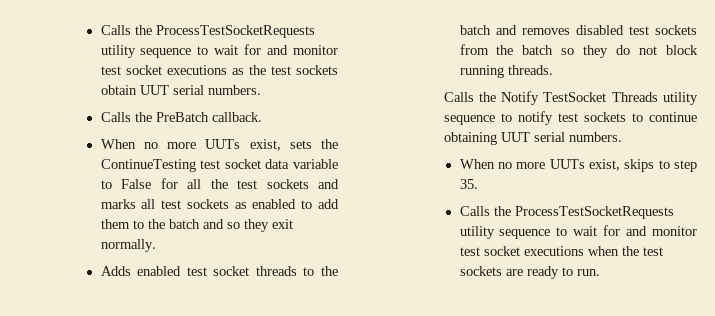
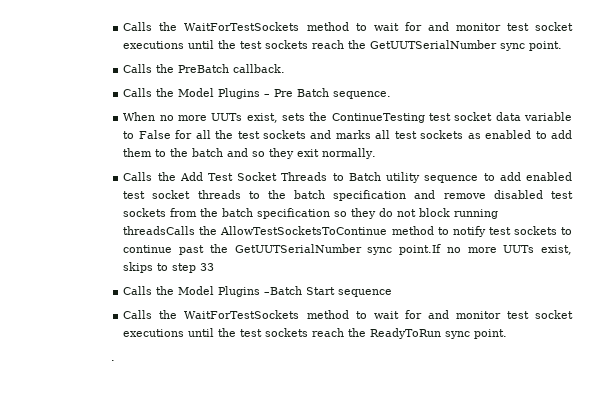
- Calls the ProcessTestSocketRequests utility sequence to wait for and monitor test socket executions as the test sockets obtain UUT serial numbers.
+ Calls the WaitForTestSockets method to wait for and monitor test socket executions until the test sockets reach the GetUUTSerialNumber sync point.
+ Calls the Model Plugins – Pre Batch sequence.
- Adds enabled test socket threads to the batch and removes disabled test sockets from the batch so they do not block running threads.
- Calls the Notify TestSocket Threads utility sequence to notify test sockets to continue obtaining UUT serial numbers.
- When no more UUTs exist, skips to step 35.
- Calls the ProcessTestSocketRequests utility sequence to wait for and monitor test socket executions when the test sockets are ready to run.
+ Calls the Add Test Socket Threads to Batch utility sequence to add enabled test socket threads to the batch specification and remove disabled test sockets from the batch specification so they do not block running threadsCalls the AllowTestSocketsToContinue method to notify test sockets to continue past the GetUUTSerialNumber sync point.If no more UUTs exist, skips to step 33
+ Calls the Model Plugins –Batch Start sequence
+ Calls the WaitForTestSockets method to wait for and monitor test socket executions until the test sockets reach the ReadyToRun sync point.
+ .

